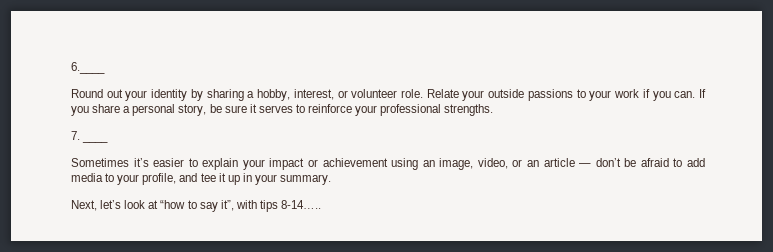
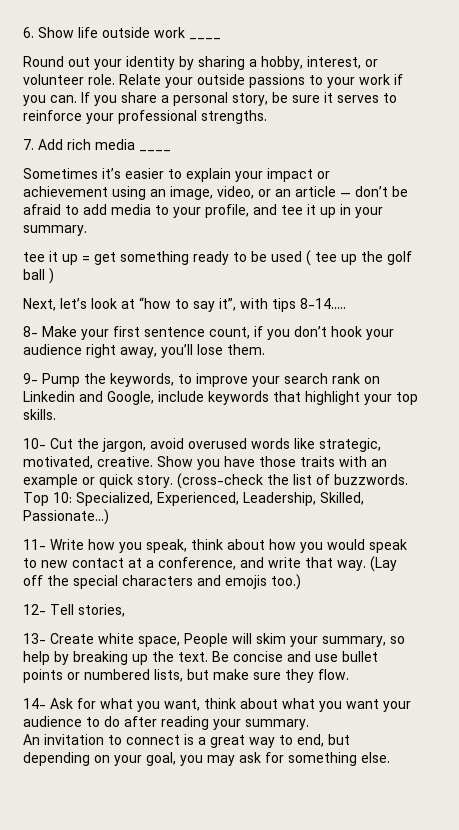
- 6.____
+ 6. Show life outside work ____
- 7. ____
+ 7. Add rich media ____
+ tee it up = get something ready to be used ( tee up the golf ball )
+ 8- Make your first sentence count, if you don’t hook your audience right away, you’ll lose them.
+ 9- Pump the keywords, to improve your search rank on Linkedin and Google, include keywords that highlight your top skills.
+ 10- Cut the jargon, avoid overused words like strategic, motivated, creative. Show you have those traits with an example or quick story. (cross-check the list of buzzwords. Top 10: Specialized, Experienced, Leadership, Skilled, Passionate…)
+ 11- Write how you speak, think about how you would speak to new contact at a conference, and write that way. (Lay off the special characters and emojis too.)
+ 12- Tell stories,
+ 13- Create white space, People will skim your summary, so help by breaking up the text. Be concise and use bullet points or numbered lists, but make sure they flow.
+ 14- Ask for what you want, think about what you want your audience to do after reading your summary.
+ An invitation to connect is a great way to end, but depending on your goal, you may ask for something else.

